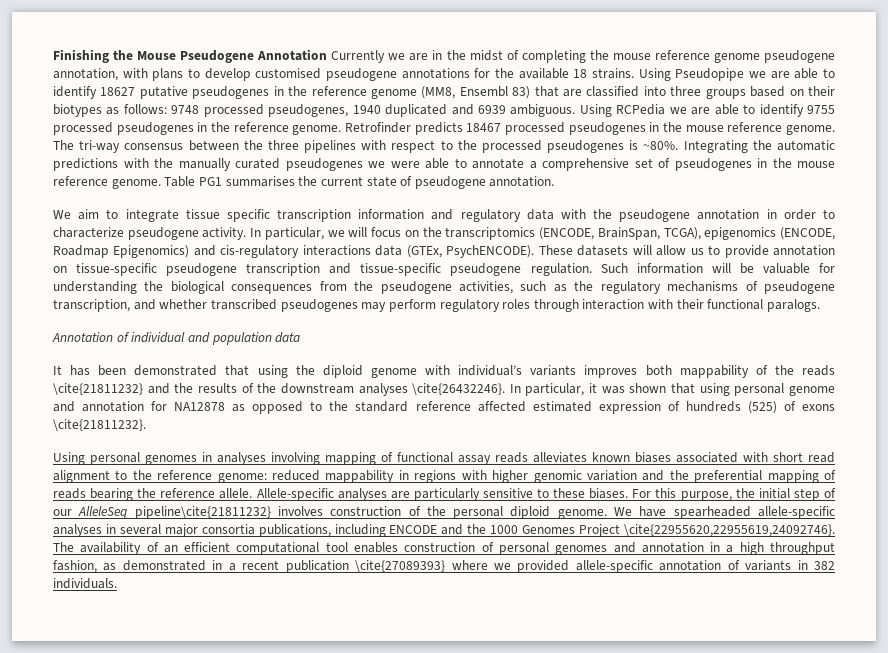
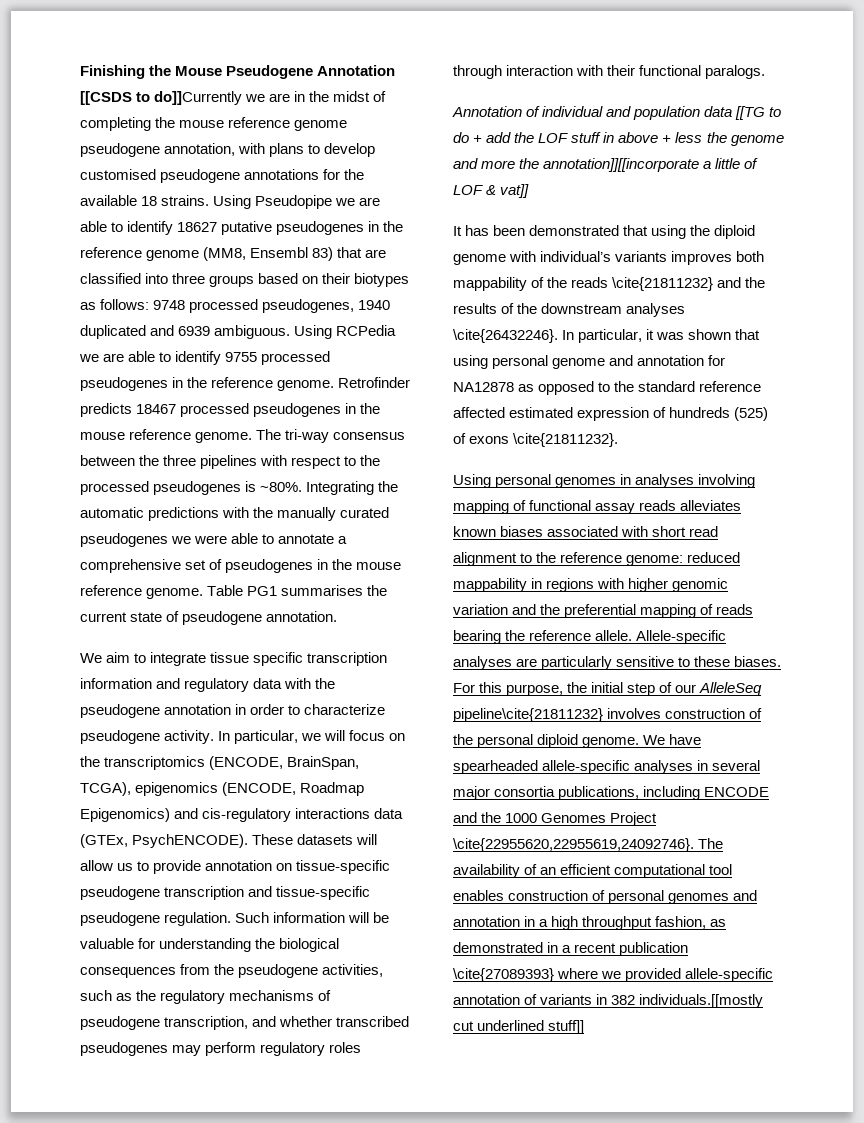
- Finishing the Mouse Pseudogene Annotation Currently we are in the midst of completing the mouse reference genome pseudogene annotation, with plans to develop customised pseudogene annotations for the available 18 strains.
+ Finishing the Mouse Pseudogene Annotation [[CSDS to do]]Currently we are in the midst of completing the mouse reference genome pseudogene annotation, with plans to develop customised pseudogene annotations for the available 18 strains.
- Annotation of individual and population data
+ Annotation of individual and population data [[TG to do + add the LOF stuff in above + less the genome and more the annotation]][[incorporate a little of LOF & vat]]
- The availability of an efficient computational tool enables construction of personal genomes and annotation in a high throughput fashion, as demonstrated in a recent publication \cite{27089393} where we provided allele-specific annotation of variants in 382 individuals.
+ The availability of an efficient computational tool enables construction of personal genomes and annotation in a high throughput fashion, as demonstrated in a recent publication \cite{27089393} where we provided allele-specific annotation of variants in 382 individuals.[[mostly cut underlined stuff]]

